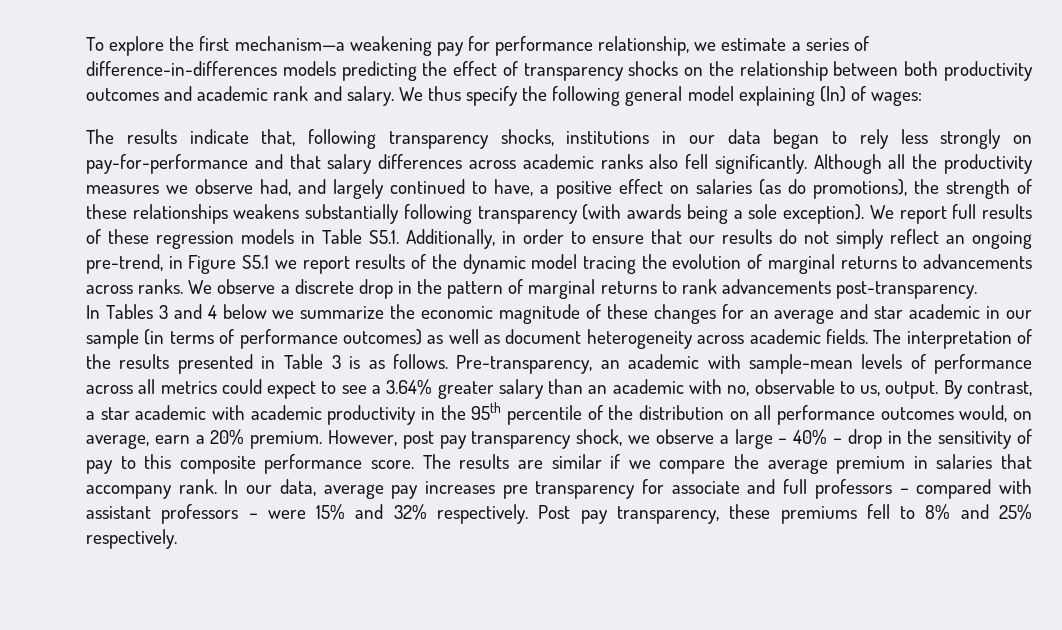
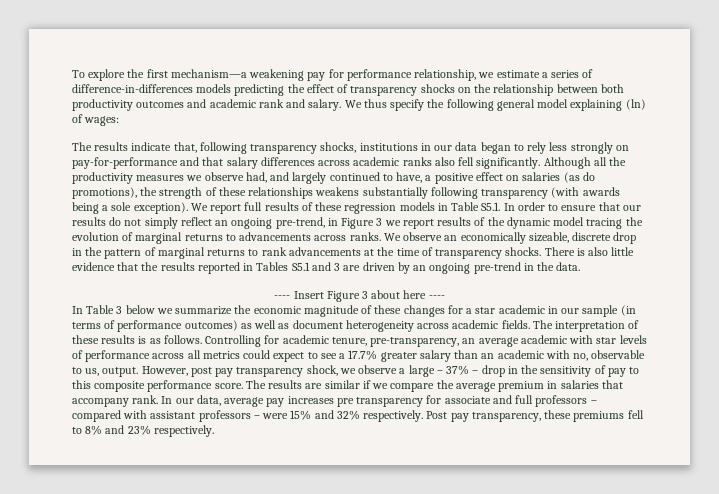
- We report full results of these regression models in Table S5.1. Additionally, in order to ensure that our results do not simply reflect an ongoing pre-trend, in Figure S5.1 we report results of the dynamic model tracing the evolution of marginal returns to advancements across ranks.
+ We report full results of these regression models in Table S5.1. In order to ensure that our results do not simply reflect an ongoing pre-trend, in Figure 3 we report results of the dynamic model tracing the evolution of marginal returns to advancements across ranks.
- We observe a discrete drop in the pattern of marginal returns to rank advancements post-transparency.
- In Tables 3 and 4 below we summarize the economic magnitude of these changes for an average and star academic in our sample (in terms of performance outcomes) as well as document heterogeneity across academic fields.
+ We observe an economically sizeable, discrete drop in the pattern of marginal returns to rank advancements at the time of transparency shocks. There is also little evidence that the results reported in Tables S5.1 and 3 are driven by an ongoing pre-trend in the data.
+ ---- Insert Figure 3 about here ----
+ In Table 3 below we summarize the economic magnitude of these changes for a star academic in our sample (in terms of performance outcomes) as well as document heterogeneity across academic fields.
- The interpretation of the results presented in Table 3 is as follows. Pre-transparency, an academic with sample-mean levels of performance across all metrics could expect to see a 3.64% greater salary than an academic with no, observable to us, output.
+ The interpretation of these results is as follows. Controlling for academic tenure, pre-transparency, an average academic with star levels of performance across all metrics could expect to see a 17.7% greater salary than an academic with no, observable to us, output.
- By contrast, a star academic with academic productivity in the 95th percentile of the distribution on all performance outcomes would, on average, earn a 20% premium.
- However, post pay transparency shock, we observe a large – 40% – drop in the sensitivity of pay to this composite performance score.
+ However, post pay transparency shock, we observe a large – 37% – drop in the sensitivity of pay to this composite performance score.
- Post pay transparency, these premiums fell to 8% and 25% respectively.
+ Post pay transparency, these premiums fell to 8% and 23% respectively.

